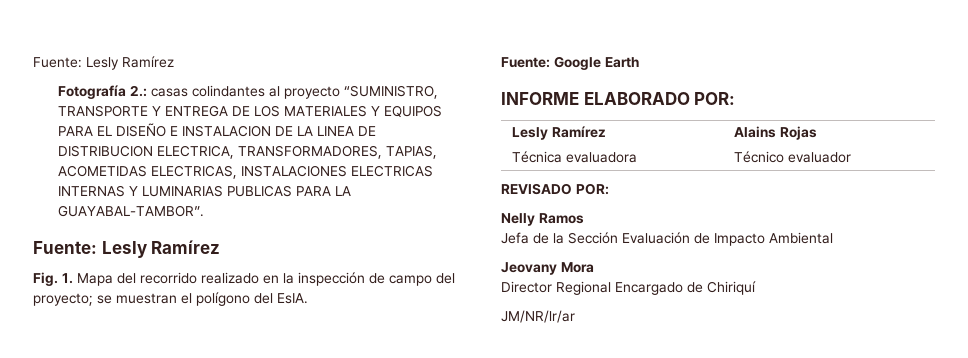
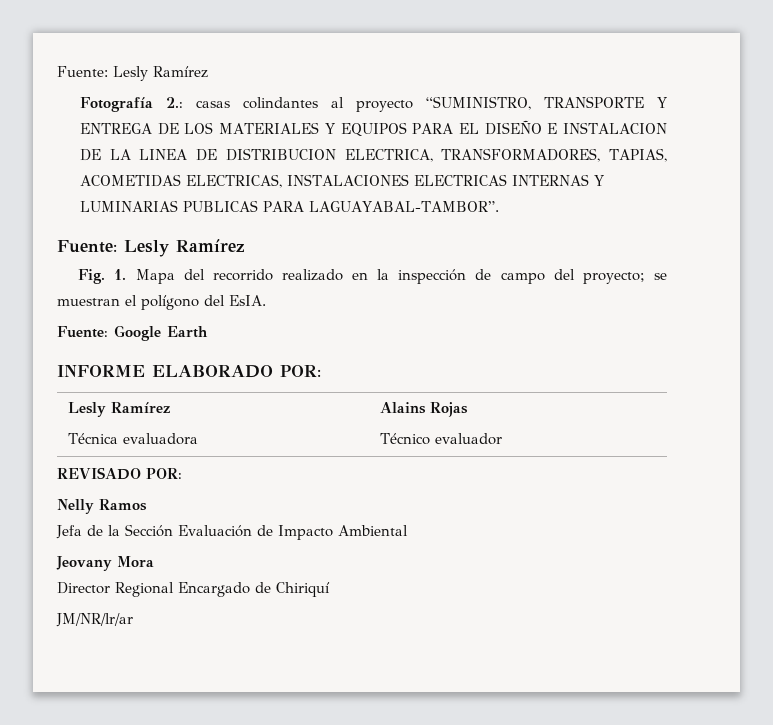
- Fotografía 2.: casas colindantes al proyecto “SUMINISTRO, TRANSPORTE Y ENTREGA DE LOS MATERIALES Y EQUIPOS PARA EL DISEÑO E INSTALACION DE LA LINEA DE DISTRIBUCION ELECTRICA, TRANSFORMADORES, TAPIAS, ACOMETIDAS ELECTRICAS, INSTALACIONES ELECTRICAS INTERNAS Y LUMINARIAS PUBLICAS PARA LA GUAYABAL-TAMBOR”.
+ Fotografía 2.: casas colindantes al proyecto “SUMINISTRO, TRANSPORTE Y ENTREGA DE LOS MATERIALES Y EQUIPOS PARA EL DISEÑO E INSTALACION DE LA LINEA DE DISTRIBUCION ELECTRICA, TRANSFORMADORES, TAPIAS, ACOMETIDAS ELECTRICAS, INSTALACIONES ELECTRICAS INTERNAS Y LUMINARIAS PUBLICAS PARA LAGUAYABAL-TAMBOR”.

